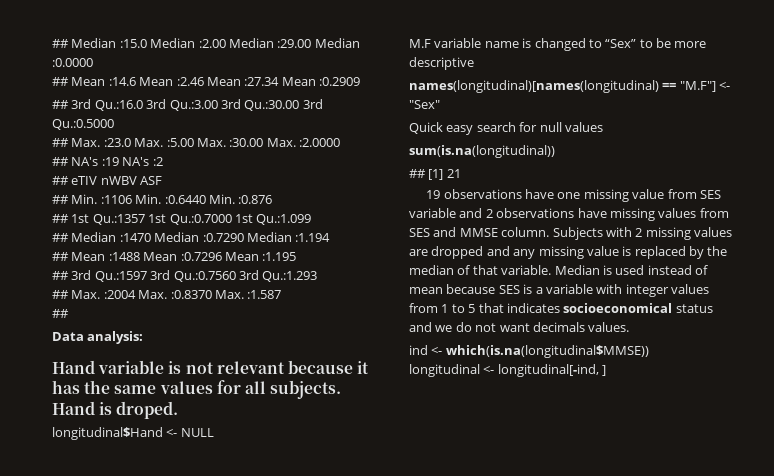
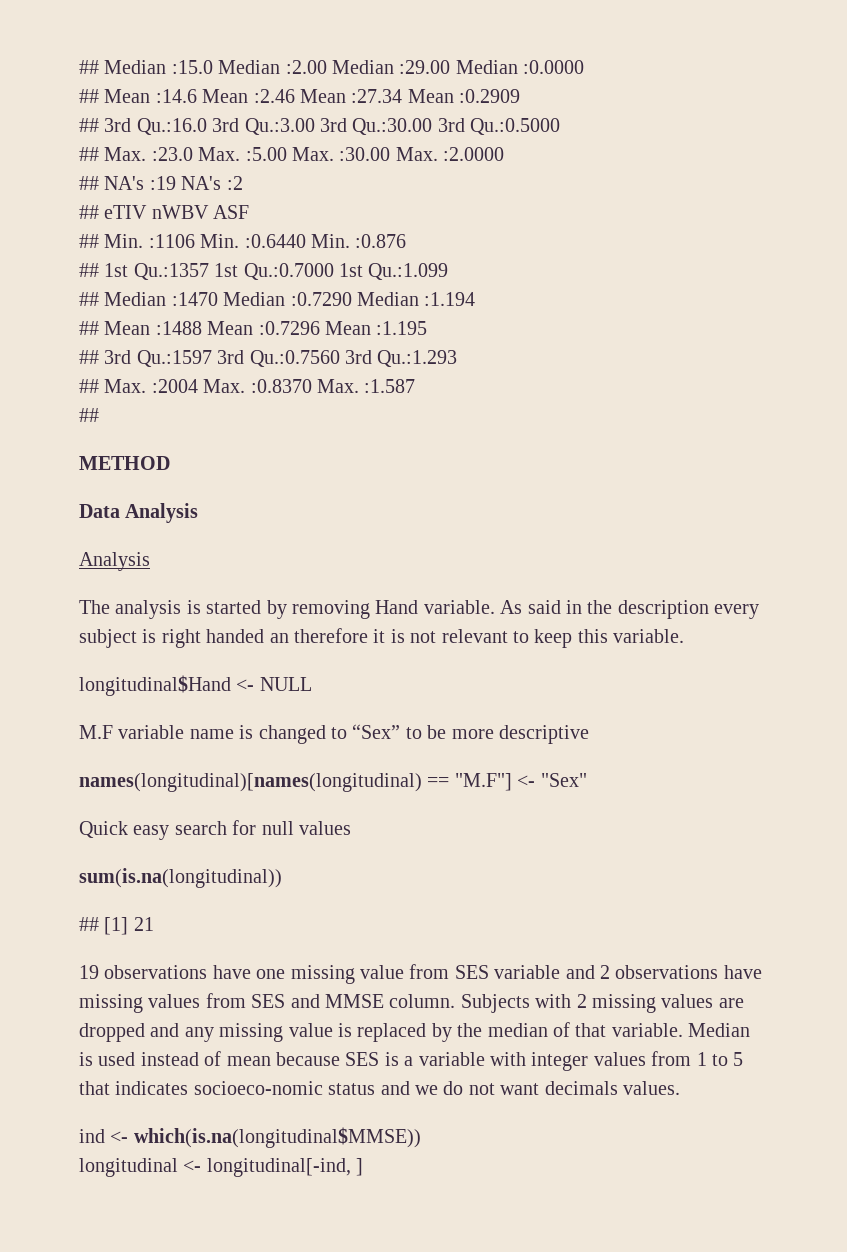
+ METHOD
- Data analysis:
- Hand variable is not relevant because it has the same values for all subjects. Hand is droped.
+ Data Analysis
+ Analysis
+ The analysis is started by removing Hand variable. As said in the description every subject is right handed an therefore it is not relevant to keep this variable.
- Median is used instead of mean because SES is a variable with integer values from 1 to 5 that indicates socioeconomical status and we do not want decimals values.
+ Median is used instead of mean because SES is a variable with integer values from 1 to 5 that indicates socioeco-nomic status and we do not want decimals values.

